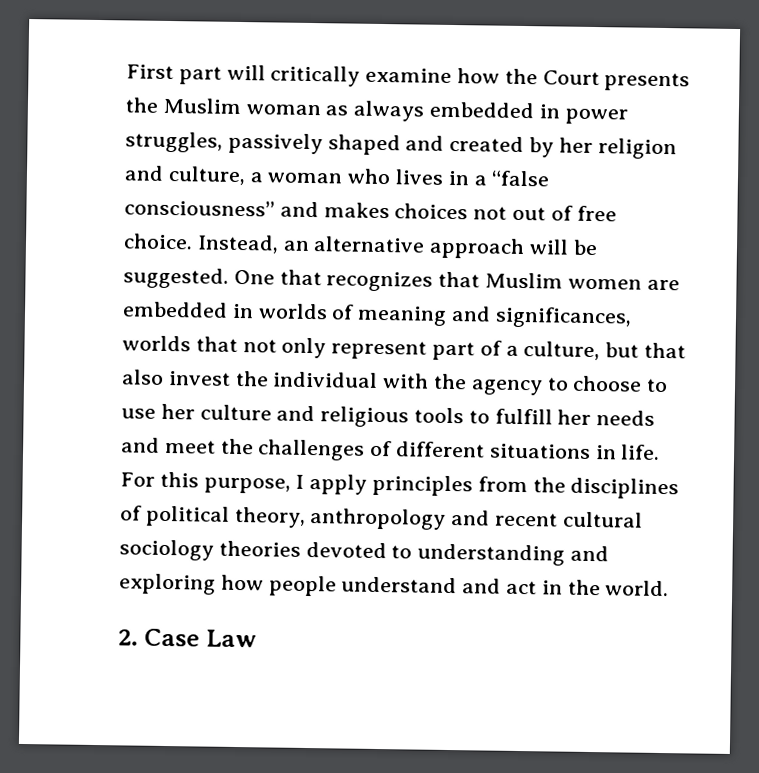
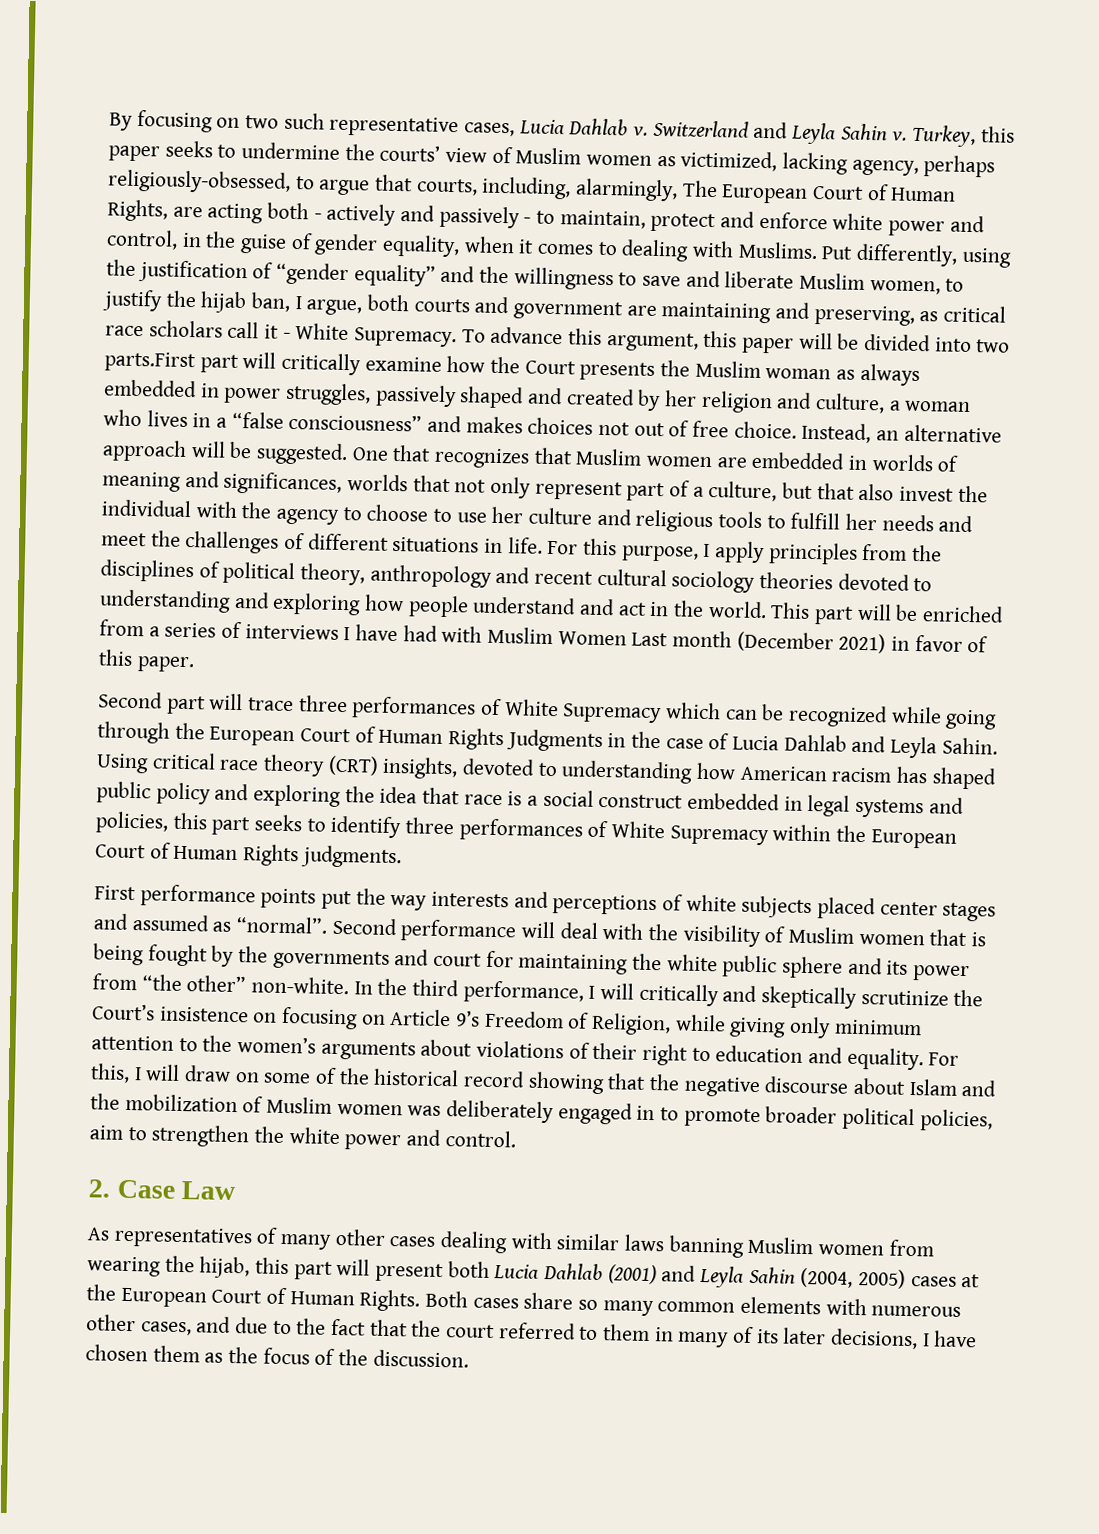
- First part will critically examine how the Court presents the Muslim woman as always embedded in power struggles, passively shaped and created by her religion and culture, a woman who lives in a “false consciousness” and makes choices not out of free choice.
+ By focusing on two such representative cases, Lucia Dahlab v. Switzerland and Leyla Sahin v. Turkey, this paper seeks to undermine the courts’ view of Muslim women as victimized, lacking agency, perhaps religiously-obsessed, to argue that courts, including, alarmingly, The European Court of Human Rights, are acting both - actively and passively - to maintain, protect and enforce white power and control, in the guise of gender equality, when it comes to dealing with Muslims. Put differently, using the justification of “gender equality” and the willingness to save and liberate Muslim women, to justify the hijab ban, I argue, both courts and government are maintaining and preserving, as critical race scholars call it - White Supremacy. To advance this argument, this paper will be divided into two parts.First part will critically examine how the Court presents the Muslim woman as always embedded in power struggles, passively shaped and created by her religion and culture, a woman who lives in a “false consciousness” and makes choices not out of free choice.
- For this purpose, I apply principles from the disciplines of political theory, anthropology and recent cultural sociology theories devoted to understanding and exploring how people understand and act in the world.
+ For this purpose, I apply principles from the disciplines of political theory, anthropology and recent cultural sociology theories devoted to understanding and exploring how people understand and act in the world. This part will be enriched from a series of interviews I have had with Muslim Women Last month (December 2021) in favor of this paper.
+ Second part will trace three performances of White Supremacy which can be recognized while going through the European Court of Human Rights Judgments in the case of Lucia Dahlab and Leyla Sahin. Using critical race theory (CRT) insights, devoted to understanding how American racism has shaped public policy and exploring the idea that race is a social construct embedded in legal systems and policies, this part seeks to identify three performances of White Supremacy within the European Court of Human Rights judgments.
+ First performance points put the way interests and perceptions of white subjects placed center stages and assumed as “normal”. Second performance will deal with the visibility of Muslim women that is being fought by the governments and court for maintaining the white public sphere and its power from “the other” non-white. In the third performance, I will critically and skeptically scrutinize the Court’s insistence on focusing on Article 9’s Freedom of Religion, while giving only minimum attention to the women’s arguments about violations of their right to education and equality. For this, I will draw on some of the historical record showing that the negative discourse about Islam and the mobilization of Muslim women was deliberately engaged in to promote broader political policies, aim to strengthen the white power and control.
  2. Case Law
+ As representatives of many other cases dealing with similar laws banning Muslim women from wearing the hijab, this part will present both Lucia Dahlab (2001) and Leyla Sahin (2004, 2005) cases at the European Court of Human Rights. Both cases share so many common elements with numerous other cases, and due to the fact that the court referred to them in many of its later decisions, I have chosen them as the focus of the discussion.

